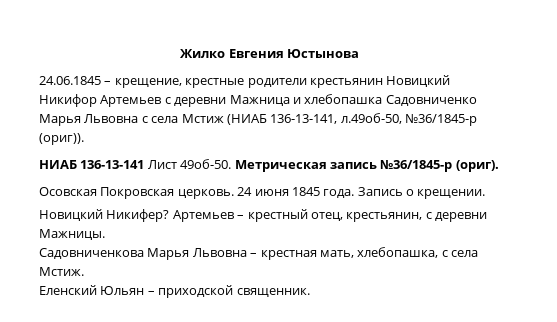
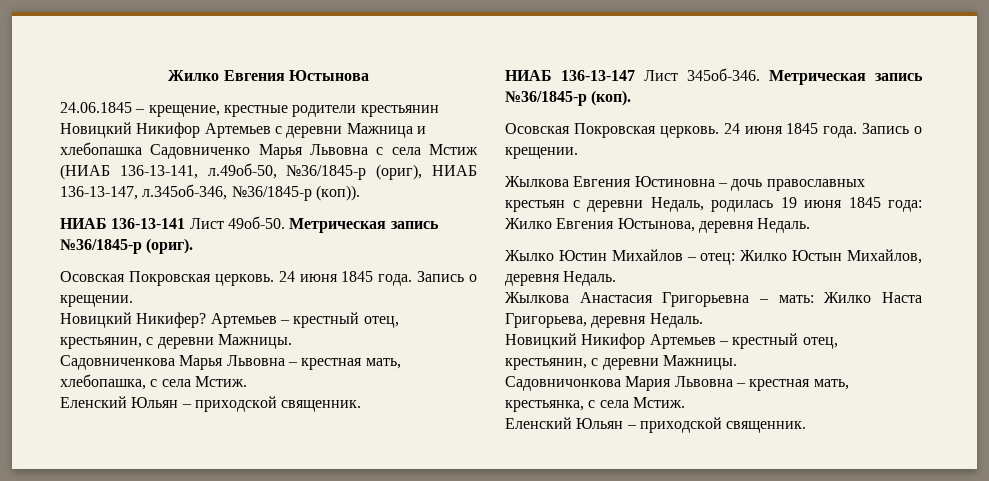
- 24.06.1845 – крещение, крестные родители крестьянин Новицкий Никифор Артемьев с деревни Мажница и хлебопашка Садовниченко Марья Львовна с села Мстиж (НИАБ 136-13-141, л.49об-50, №36/1845-р (ориг)).
+ 24.06.1845 – крещение, крестные родители крестьянин Новицкий Никифор Артемьев с деревни Мажница и хлебопашка Садовниченко Марья Львовна с села Мстиж (НИАБ 136-13-141, л.49об-50, №36/1845-р (ориг), НИАБ 136-13-147, л.345об-346, №36/1845-р (коп)).
+ НИАБ 136-13-147 Лист 345об-346. Метрическая запись №36/1845-р (коп).
+ Осовская Покровская церковь. 24 июня 1845 года. Запись о крещении.
+ Жылкова Евгения Юстиновна – дочь православных крестьян с деревни Недаль, родилась 19 июня 1845 года: Жилко Евгения Юстынова, деревня Недаль.
+ Жылко Юстин Михайлов – отец: Жилко Юстын Михайлов, деревня Недаль.
+ Жылкова Анастасия Григорьевна – мать: Жилко Наста Григорьева, деревня Недаль.
+ Новицкий Никифор Артемьев – крестный отец, крестьянин, с деревни Мажницы.
+ Садовничонкова Мария Львовна – крестная мать, крестьянка, с села Мстиж.
+ Еленский Юльян – приходской священник.

